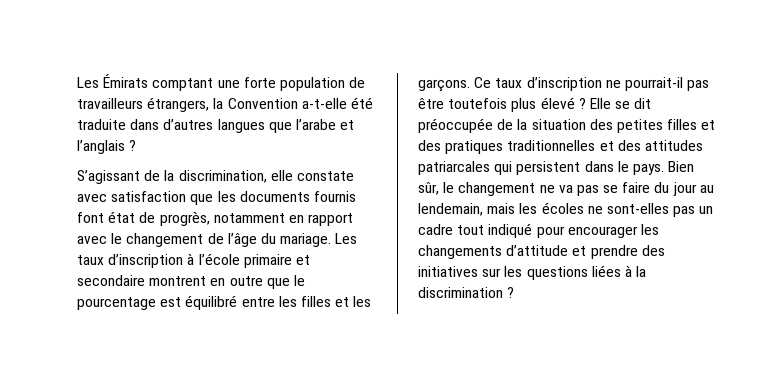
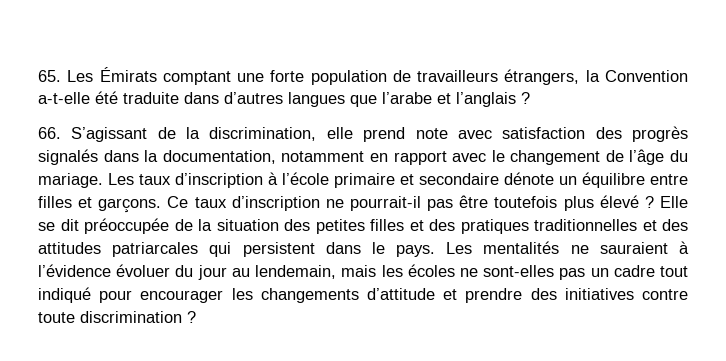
- Les Émirats comptant une forte population de travailleurs étrangers, la Convention a-t-elle été traduite dans d’autres langues que l’arabe et l’anglais ?
+ 65. Les Émirats comptant une forte population de travailleurs étrangers, la Convention a-t-elle été traduite dans d’autres langues que l’arabe et l’anglais ?
- S’agissant de la discrimination, elle constate avec satisfaction que les documents fournis font état de progrès, notamment en rapport avec le changement de l’âge du mariage.
+ 66. S’agissant de la discrimination, elle prend note avec satisfaction des progrès signalés dans la documentation, notamment en rapport avec le changement de l’âge du mariage.
- Les taux d’inscription à l’école primaire et secondaire montrent en outre que le pourcentage est équilibré entre les filles et les garçons.
+ Les taux d’inscription à l’école primaire et secondaire dénote un équilibre entre filles et garçons.
- Bien sûr, le changement ne va pas se faire du jour au lendemain, mais les écoles ne sont-elles pas un cadre tout indiqué pour encourager les changements d’attitude et prendre des initiatives sur les questions liées à la discrimination ?
+ Les mentalités ne sauraient à l’évidence évoluer du jour au lendemain, mais les écoles ne sont-elles pas un cadre tout indiqué pour encourager les changements d’attitude et prendre des initiatives contre toute discrimination ?

